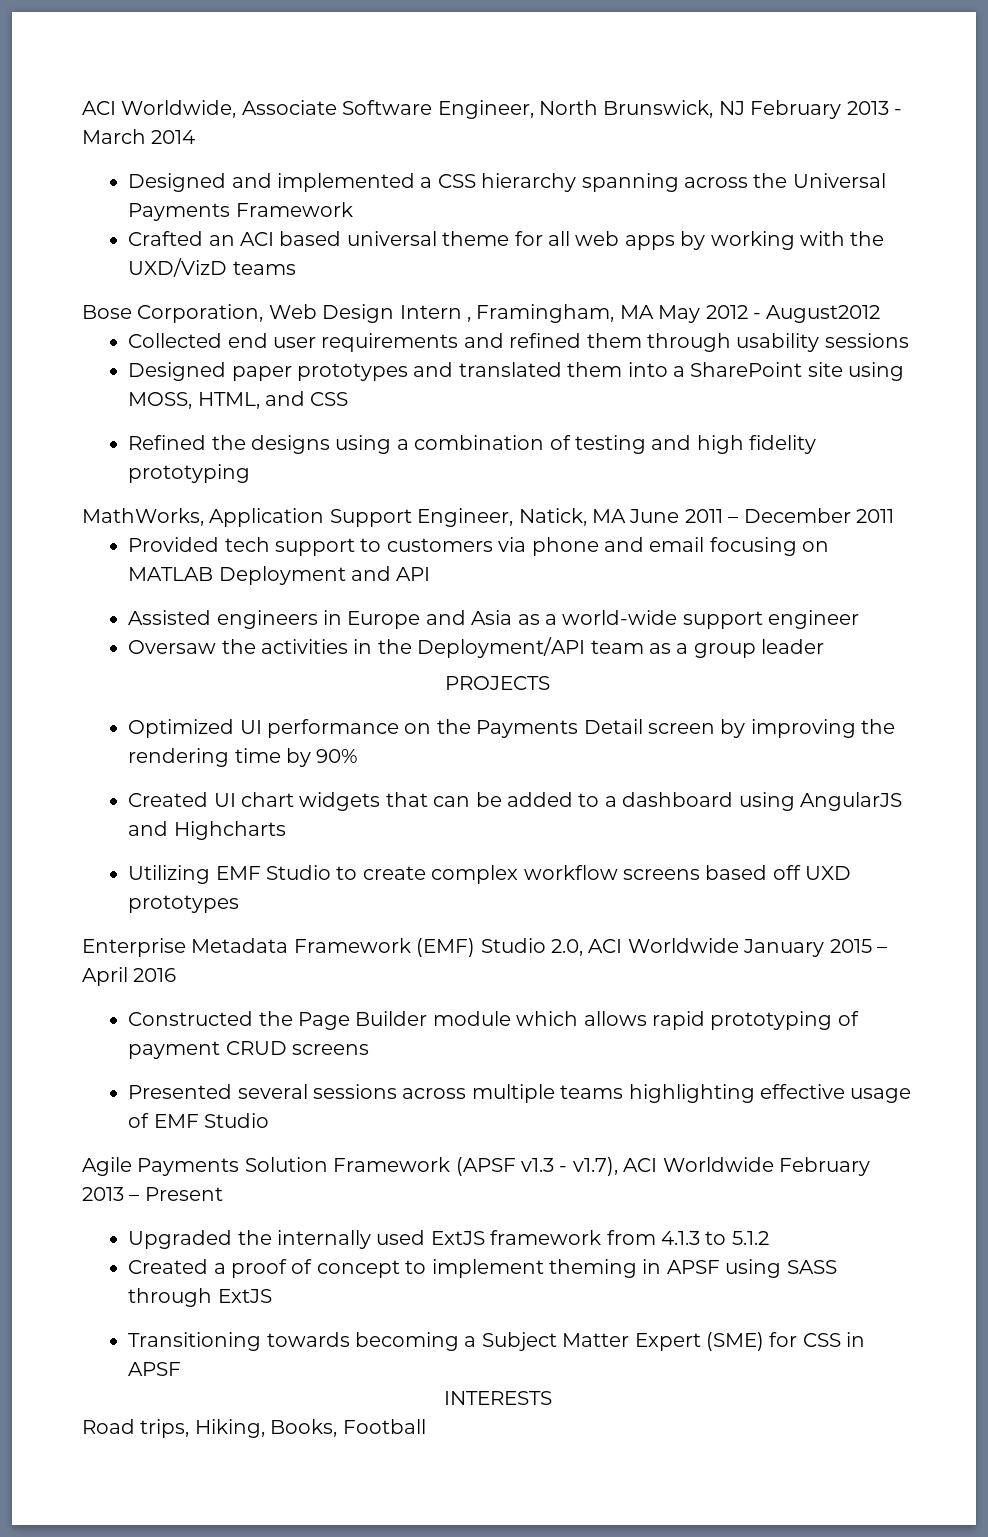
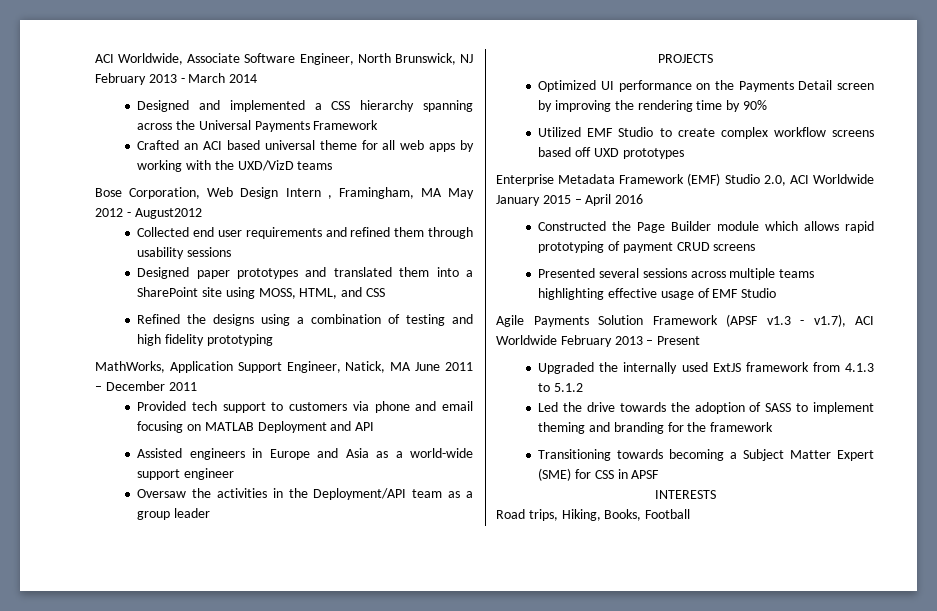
- Created UI chart widgets that can be added to a dashboard using AngularJS and Highcharts
- Utilizing EMF Studio to create complex workflow screens based off UXD prototypes
+ Utilized EMF Studio to create complex workflow screens based off UXD prototypes
- Created a proof of concept to implement theming in APSF using SASS through ExtJS
+ Led the drive towards the adoption of SASS to implement theming and branding for the framework

